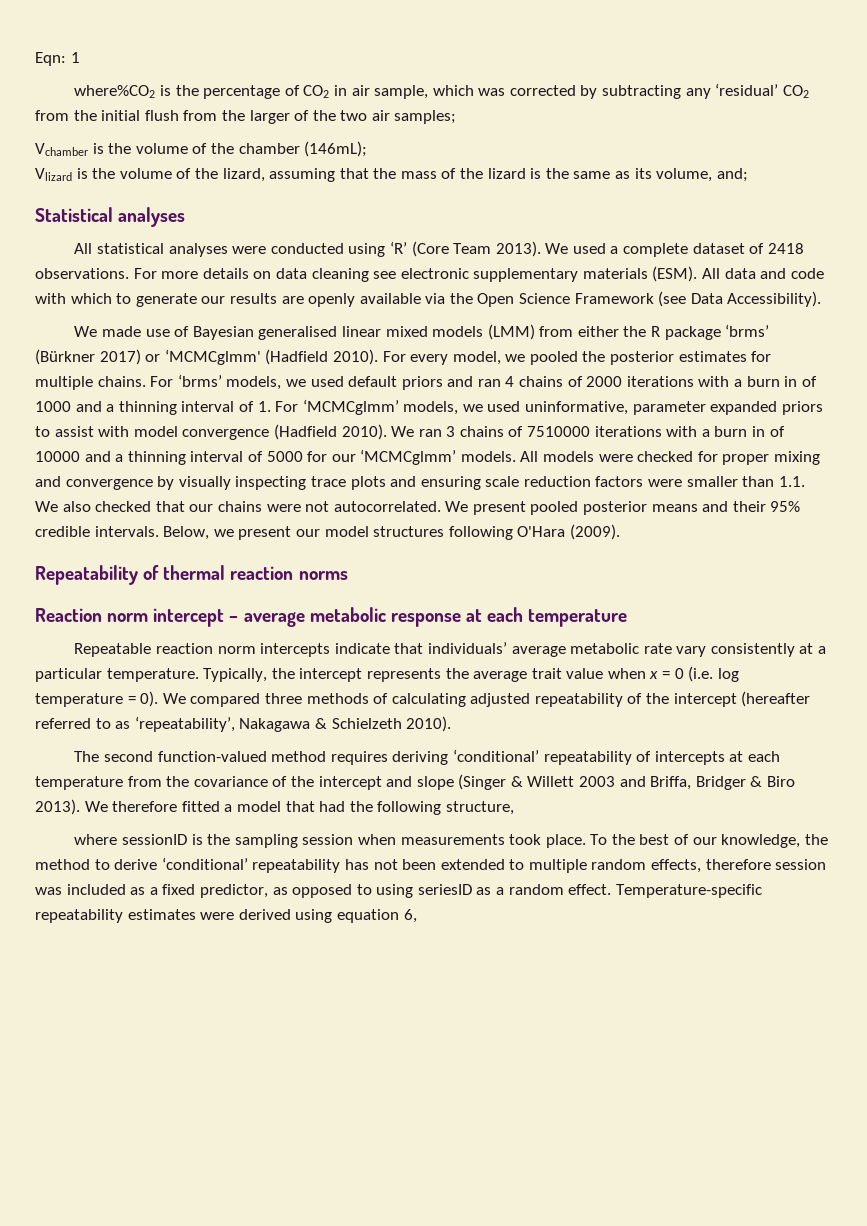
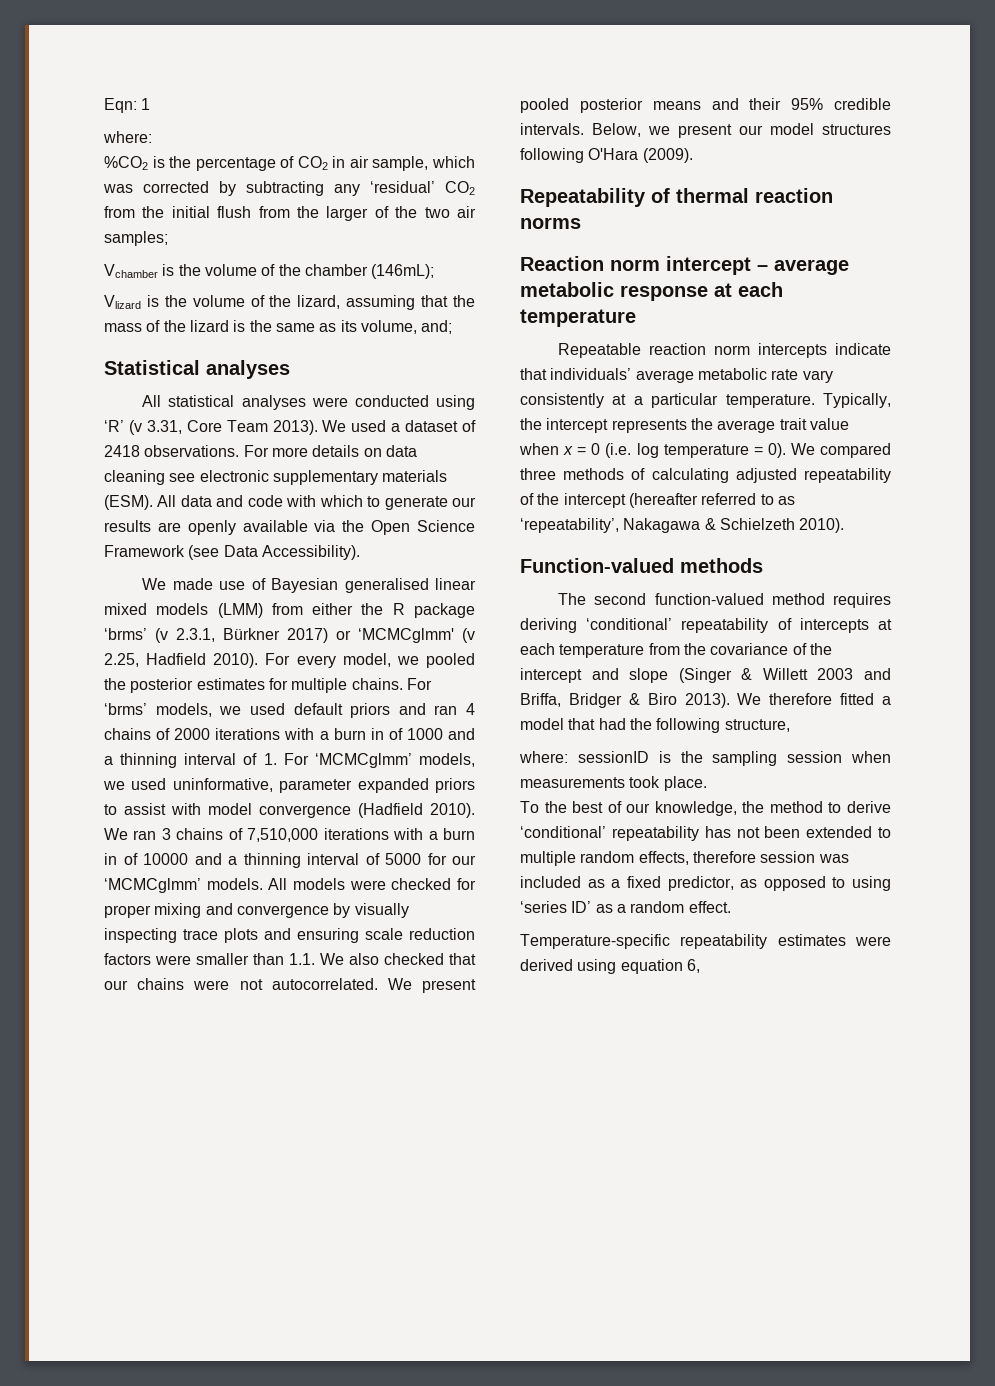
  Eqn: 1
- where%CO2 is the percentage of CO2 in air sample, which was corrected by subtracting any ‘residual’ CO2 from the initial flush from the larger of the two air samples;
+ where:
+ %CO2 is the percentage of CO2 in air sample, which was corrected by subtracting any ‘residual’ CO2 from the initial flush from the larger of the two air samples;
- All statistical analyses were conducted using ‘R’ (Core Team 2013).
+ All statistical analyses were conducted using ‘R’ (v 3.31, Core Team 2013).
- We used a complete dataset of 2418 observations.
+ We used a dataset of 2418 observations.
- We made use of Bayesian generalised linear mixed models (LMM) from either the R package ‘brms’ (Bürkner 2017) or ‘MCMCglmm' (Hadfield 2010).
+ We made use of Bayesian generalised linear mixed models (LMM) from either the R package ‘brms’ (v 2.3.1, Bürkner 2017) or ‘MCMCglmm' (v 2.25, Hadfield 2010).
- We ran 3 chains of 7510000 iterations with a burn in of 10000 and a thinning interval of 5000 for our ‘MCMCglmm’ models.
+ We ran 3 chains of 7,510,000 iterations with a burn in of 10000 and a thinning interval of 5000 for our ‘MCMCglmm’ models.
+ Function-valued methods
- where sessionID is the sampling session when measurements took place. To the best of our knowledge, the method to derive ‘conditional’ repeatability has not been extended to multiple random effects, therefore session was included as a fixed predictor, as opposed to using seriesID as a random effect. Temperature-specific repeatability estimates were derived using equation 6,
+ where: sessionID is the sampling session when measurements took place.
+ To the best of our knowledge, the method to derive ‘conditional’ repeatability has not been extended to multiple random effects, therefore session was included as a fixed predictor, as opposed to using ‘series ID’ as a random effect.
+ Temperature-specific repeatability estimates were derived using equation 6,

